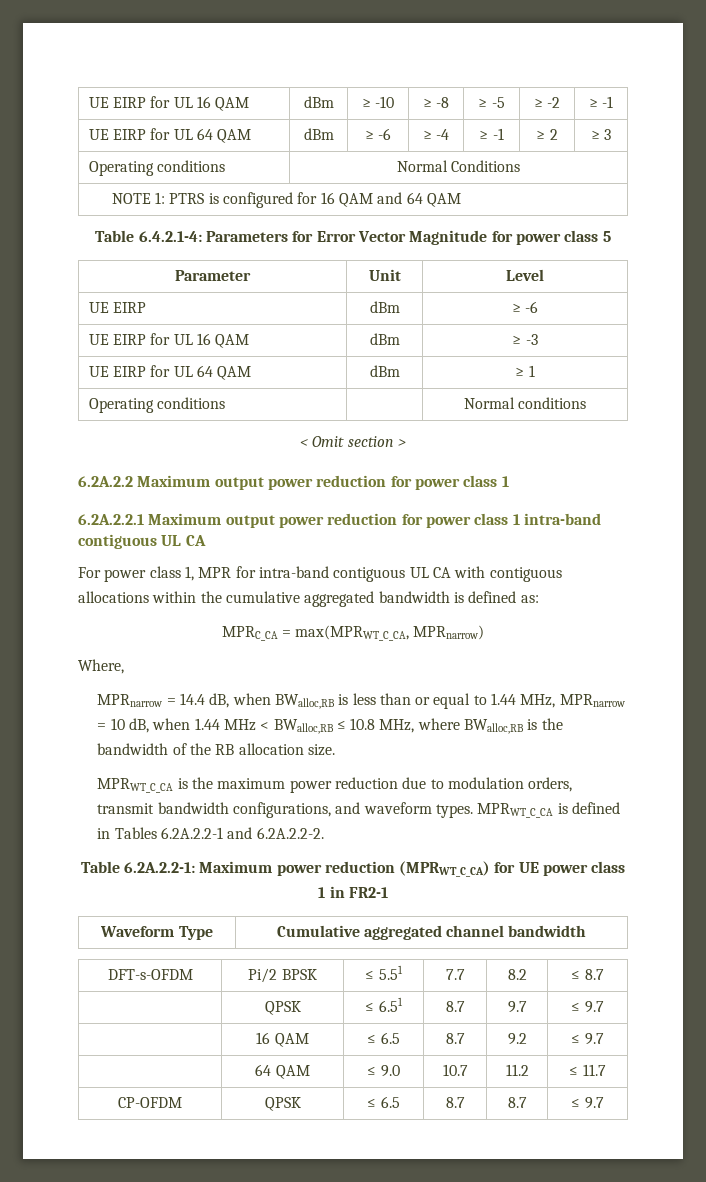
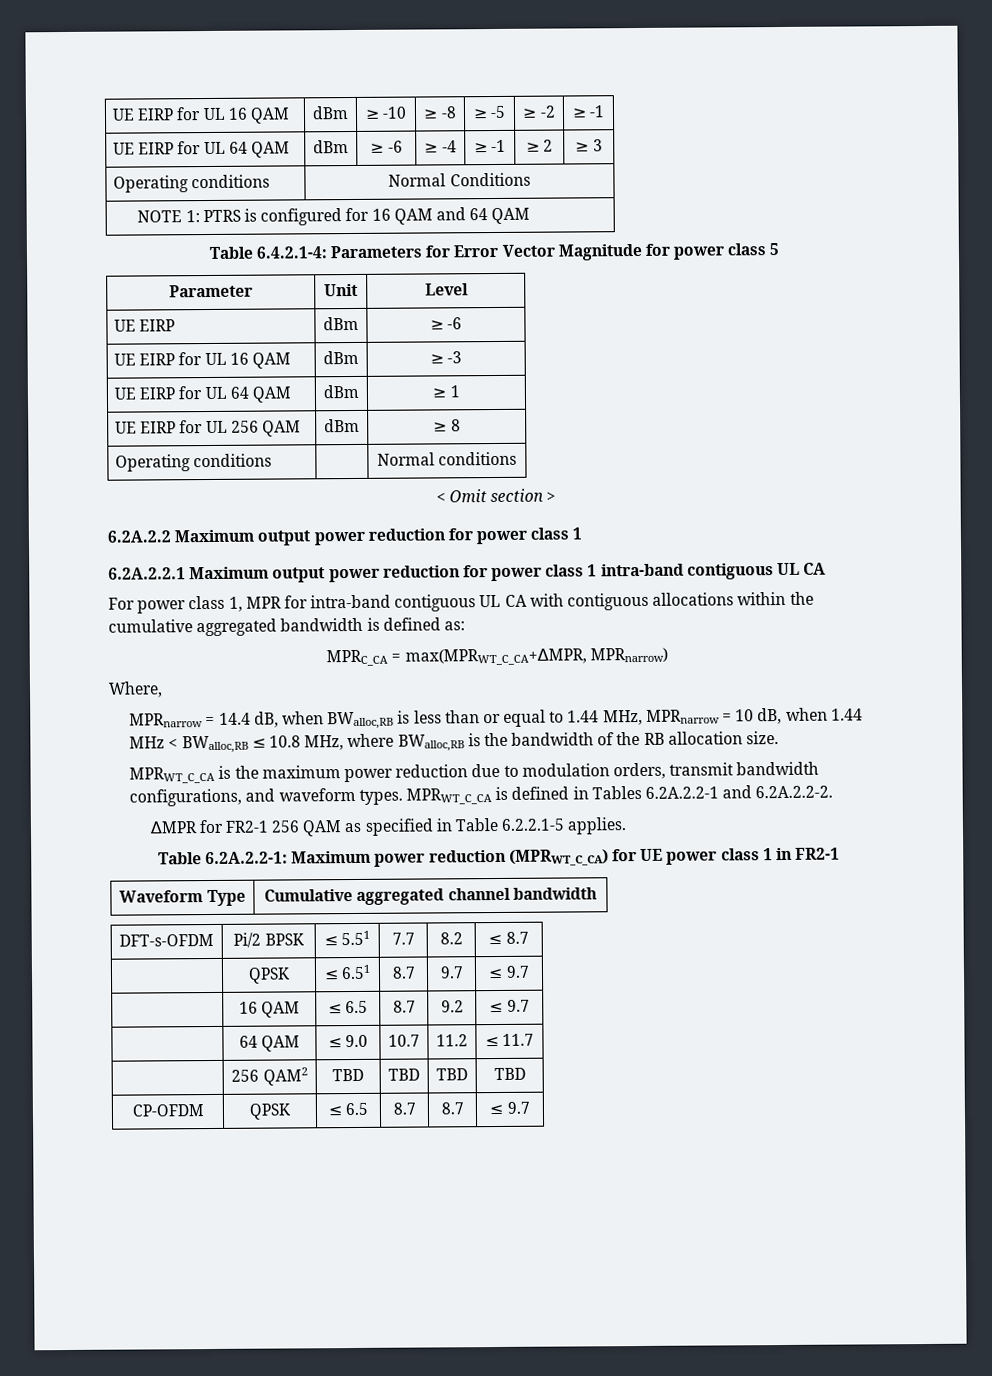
+ UE EIRP for UL 256 QAM | dBm | ≥ 8
- MPRC_CA = max(MPRWT_C_CA, MPRnarrow)
+ MPRC_CA = max(MPRWT_C_CA+∆MPR, MPRnarrow)
+ ∆MPR for FR2-1 256 QAM as specified in Table 6.2.2.1-5 applies.
+ | 256 QAM2 | TBD | TBD | TBD | TBD

